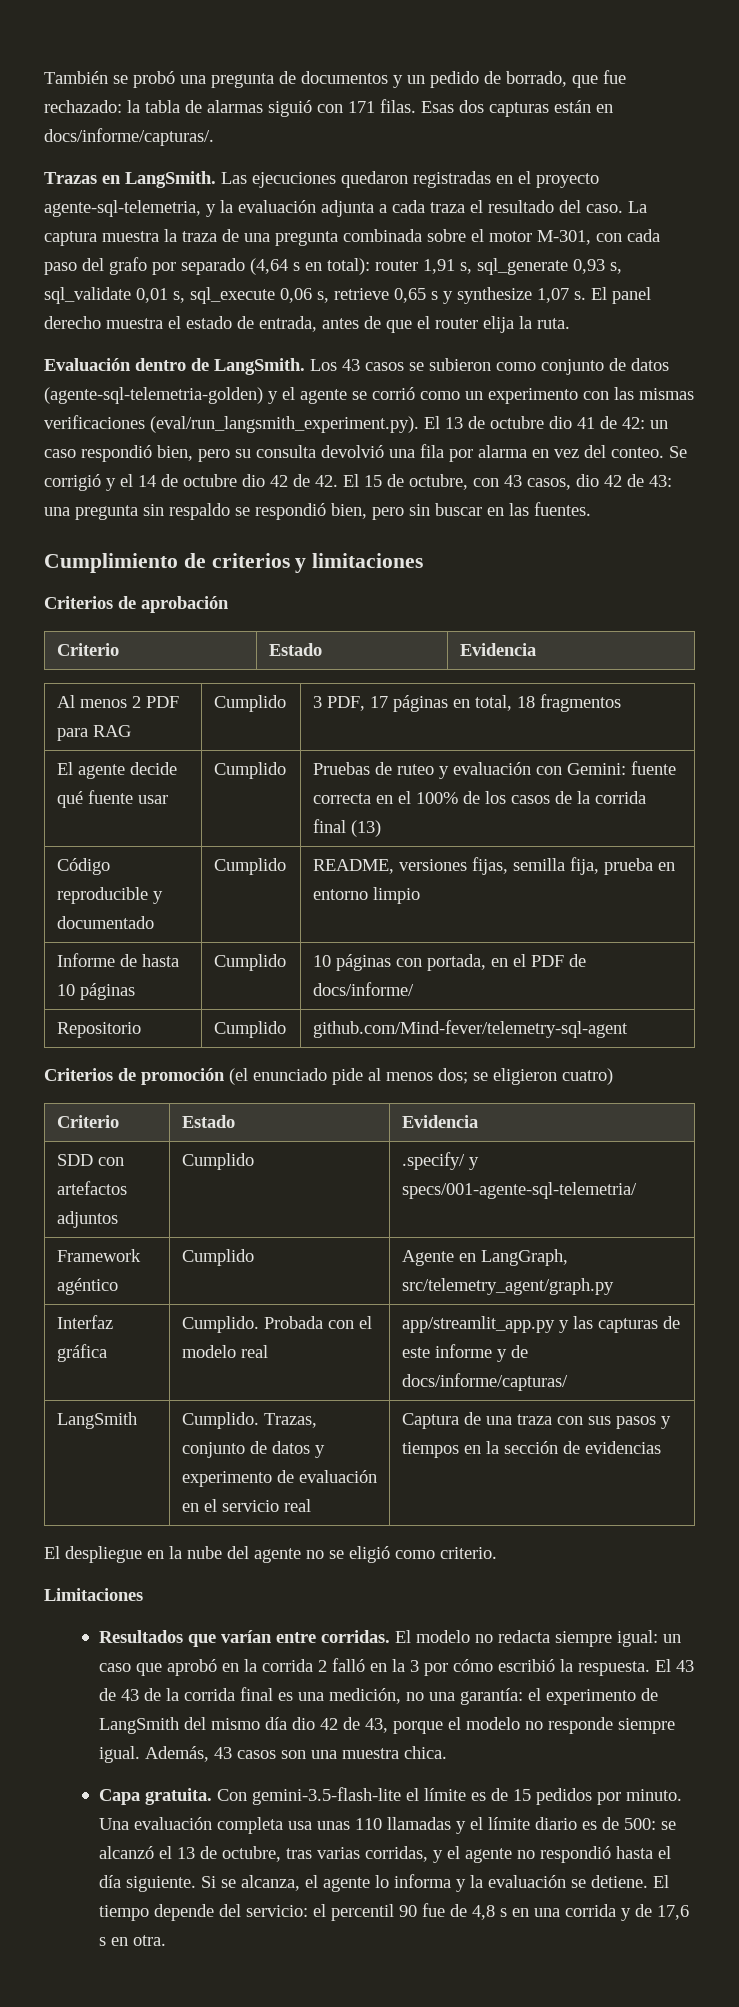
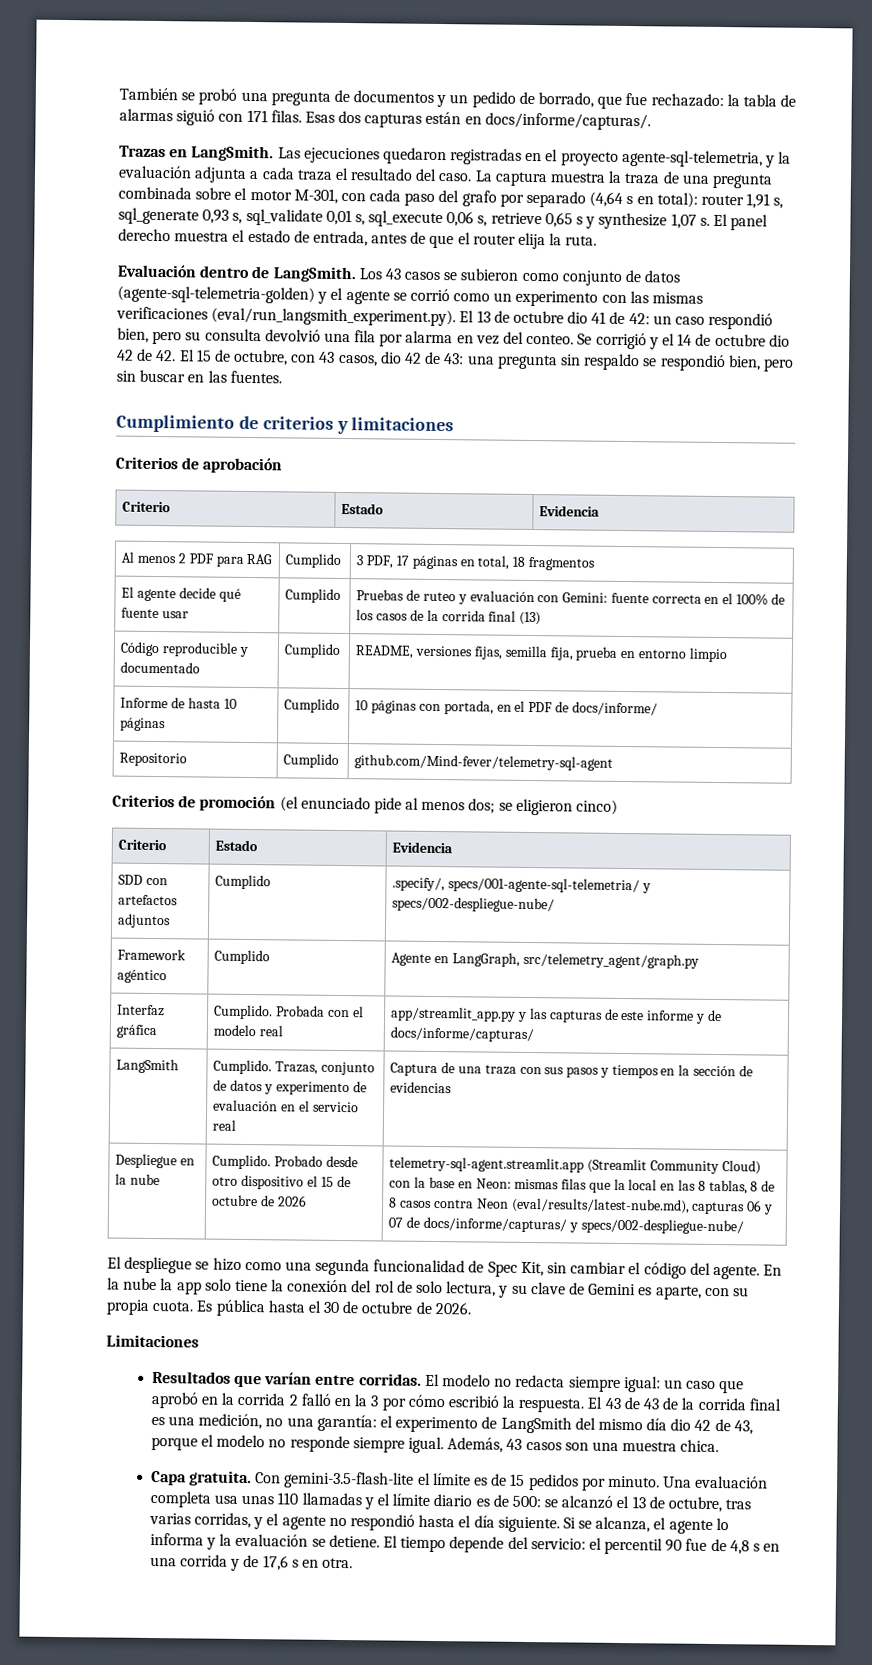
- Criterios de promoción (el enunciado pide al menos dos; se eligieron cuatro)
+ Criterios de promoción (el enunciado pide al menos dos; se eligieron cinco)
- SDD con artefactos adjuntos | Cumplido | .specify/ y specs/001-agente-sql-telemetria/
+ SDD con artefactos adjuntos | Cumplido | .specify/, specs/001-agente-sql-telemetria/ y specs/002-despliegue-nube/
- El despliegue en la nube del agente no se eligió como criterio.
+ Despliegue en la nube | Cumplido. Probado desde otro dispositivo el 15 de octubre de 2026 | telemetry-sql-agent.streamlit.app (Streamlit Community Cloud) con la base en Neon: mismas filas que la local en las 8 tablas, 8 de 8 casos contra Neon (eval/results/latest-nube.md), capturas 06 y 07 de docs/informe/capturas/ y specs/002-despliegue-nube/
+ El despliegue se hizo como una segunda funcionalidad de Spec Kit, sin cambiar el código del agente. En la nube la app solo tiene la conexión del rol de solo lectura, y su clave de Gemini es aparte, con su propia cuota. Es pública hasta el 30 de octubre de 2026.

